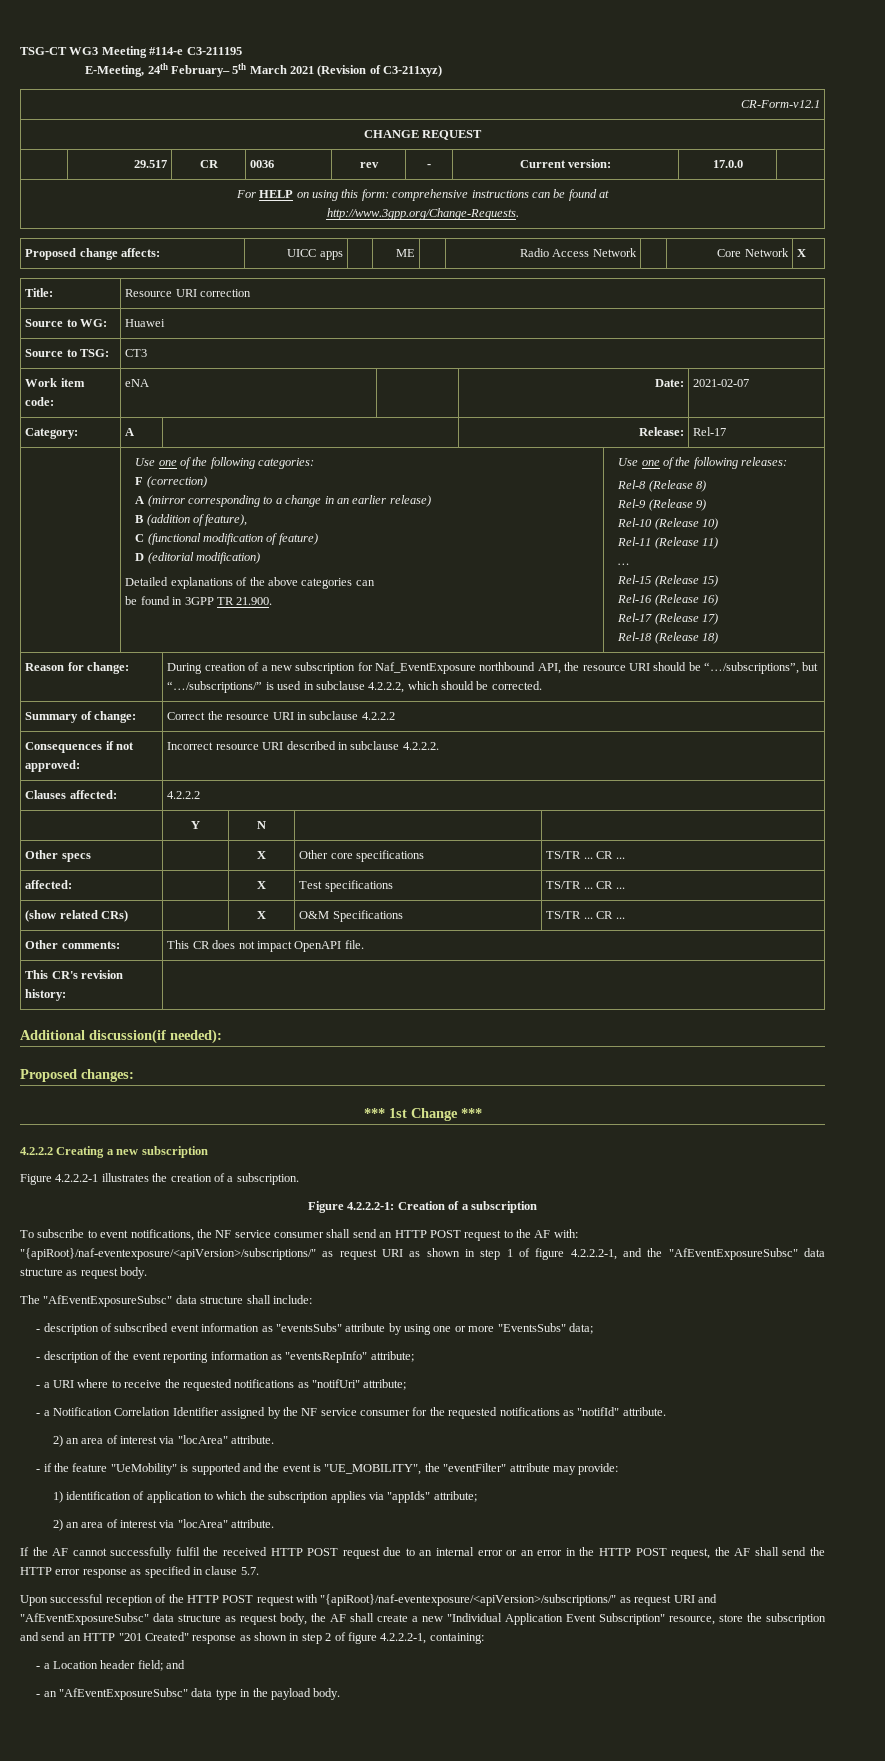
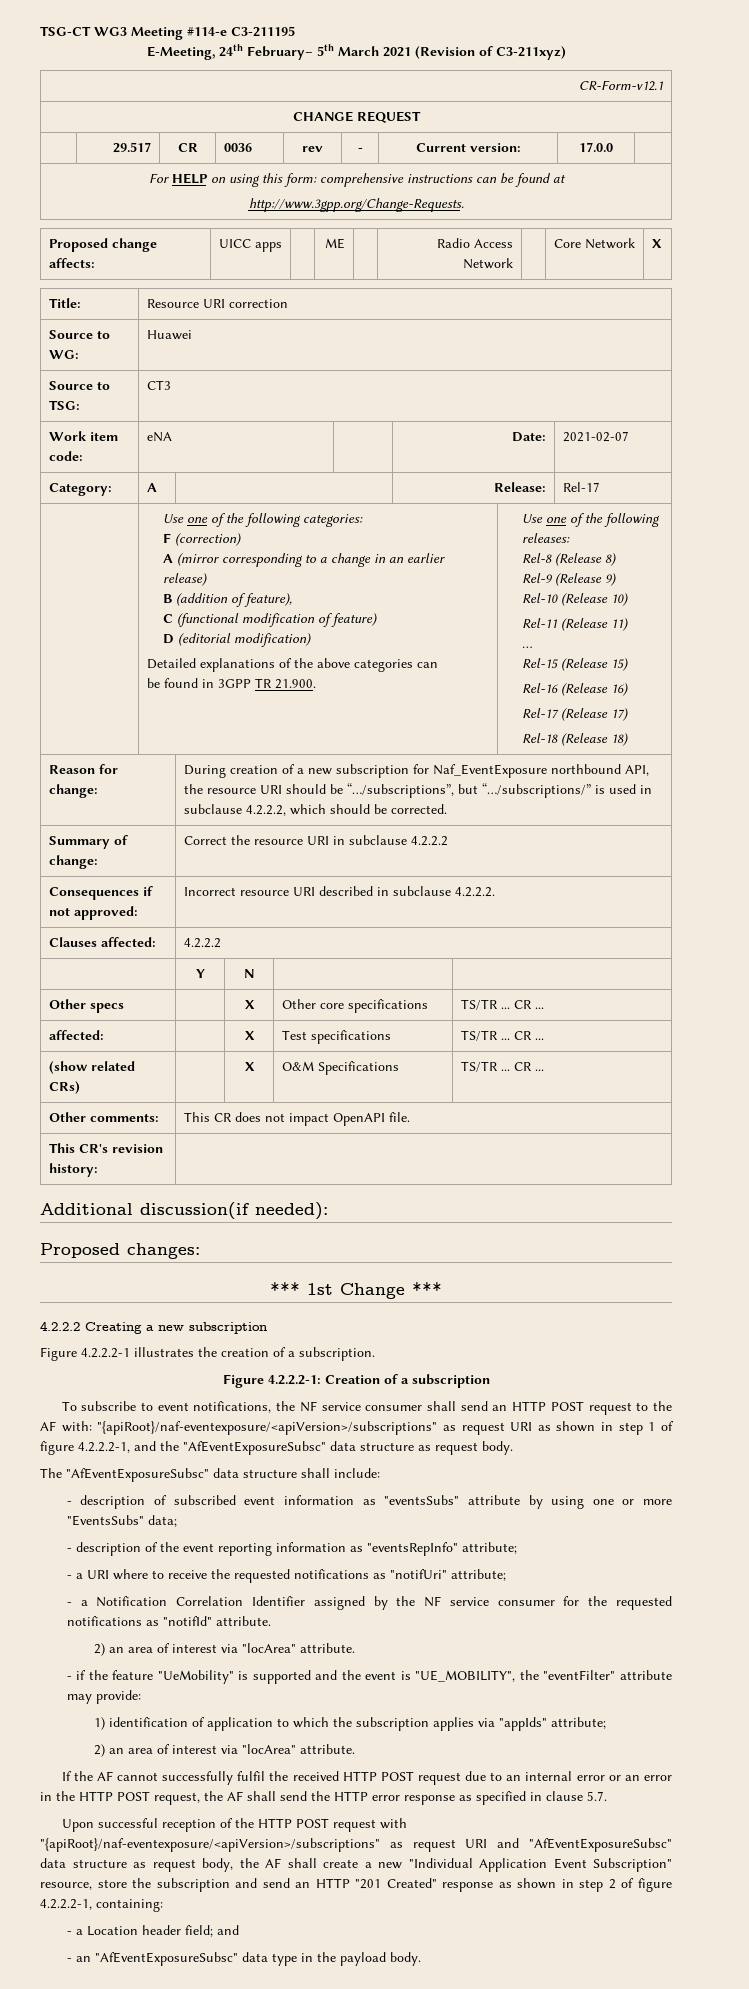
- To subscribe to event notifications, the NF service consumer shall send an HTTP POST request to the AF with: "{apiRoot}/naf-eventexposure/<apiVersion>/subscriptions/" as request URI as shown in step 1 of figure 4.2.2.2-1, and the "AfEventExposureSubsc" data structure as request body.
+ To subscribe to event notifications, the NF service consumer shall send an HTTP POST request to the AF with: "{apiRoot}/naf-eventexposure/<apiVersion>/subscriptions" as request URI as shown in step 1 of figure 4.2.2.2-1, and the "AfEventExposureSubsc" data structure as request body.
- Upon successful reception of the HTTP POST request with "{apiRoot}/naf-eventexposure/<apiVersion>/subscriptions/" as request URI and "AfEventExposureSubsc" data structure as request body, the AF shall create a new "Individual Application Event Subscription" resource, store the subscription and send an HTTP "201 Created" response as shown in step 2 of figure 4.2.2.2-1, containing:
+ Upon successful reception of the HTTP POST request with "{apiRoot}/naf-eventexposure/<apiVersion>/subscriptions" as request URI and "AfEventExposureSubsc" data structure as request body, the AF shall create a new "Individual Application Event Subscription" resource, store the subscription and send an HTTP "201 Created" response as shown in step 2 of figure 4.2.2.2-1, containing:

